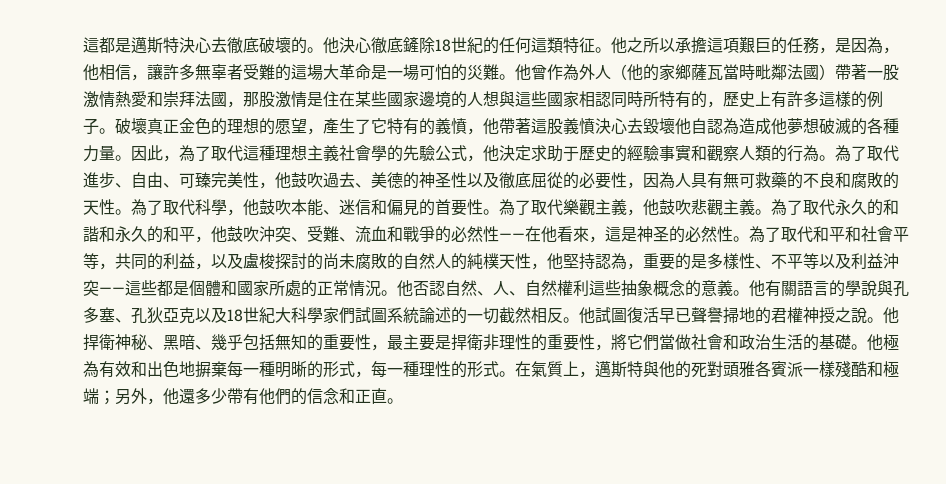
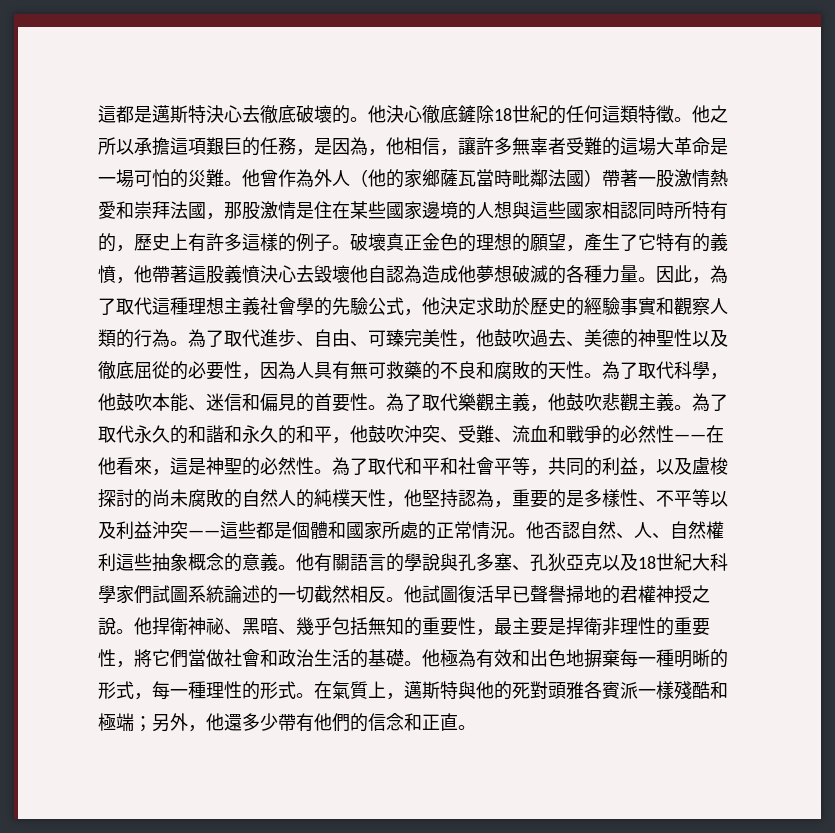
- 他決心徹底鏟除18世紀的任何這類特征。
+ 他決心徹底鏟除18世紀的任何這類特徵。
- 破壞真正金色的理想的愿望，產生了它特有的義憤，他帶著這股義憤決心去毀壞他自認為造成他夢想破滅的各種力量。
+ 破壞真正金色的理想的願望，產生了它特有的義憤，他帶著這股義憤決心去毀壞他自認為造成他夢想破滅的各種力量。
- 因此，為了取代這種理想主義社會學的先驗公式，他決定求助于歷史的經驗事實和觀察人類的行為。
+ 因此，為了取代這種理想主義社會學的先驗公式，他決定求助於歷史的經驗事實和觀察人類的行為。
- 為了取代進步、自由、可臻完美性，他鼓吹過去、美德的神圣性以及徹底屈從的必要性，因為人具有無可救藥的不良和腐敗的天性。
+ 為了取代進步、自由、可臻完美性，他鼓吹過去、美德的神聖性以及徹底屈從的必要性，因為人具有無可救藥的不良和腐敗的天性。
- 為了取代永久的和諧和永久的和平，他鼓吹沖突、受難、流血和戰爭的必然性——在他看來，這是神圣的必然性。
+ 為了取代永久的和諧和永久的和平，他鼓吹沖突、受難、流血和戰爭的必然性——在他看來，這是神聖的必然性。
- 他捍衛神秘、黑暗、幾乎包括無知的重要性，最主要是捍衛非理性的重要性，將它們當做社會和政治生活的基礎。
+ 他捍衛神祕、黑暗、幾乎包括無知的重要性，最主要是捍衛非理性的重要性，將它們當做社會和政治生活的基礎。

